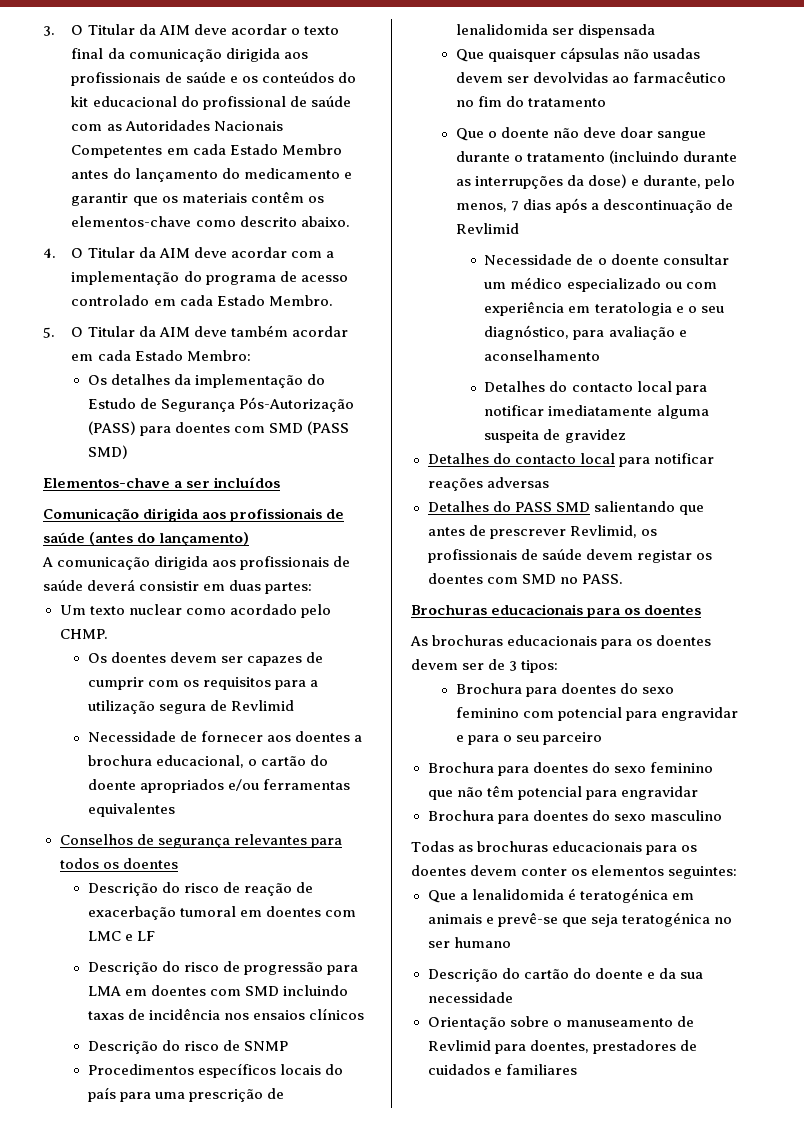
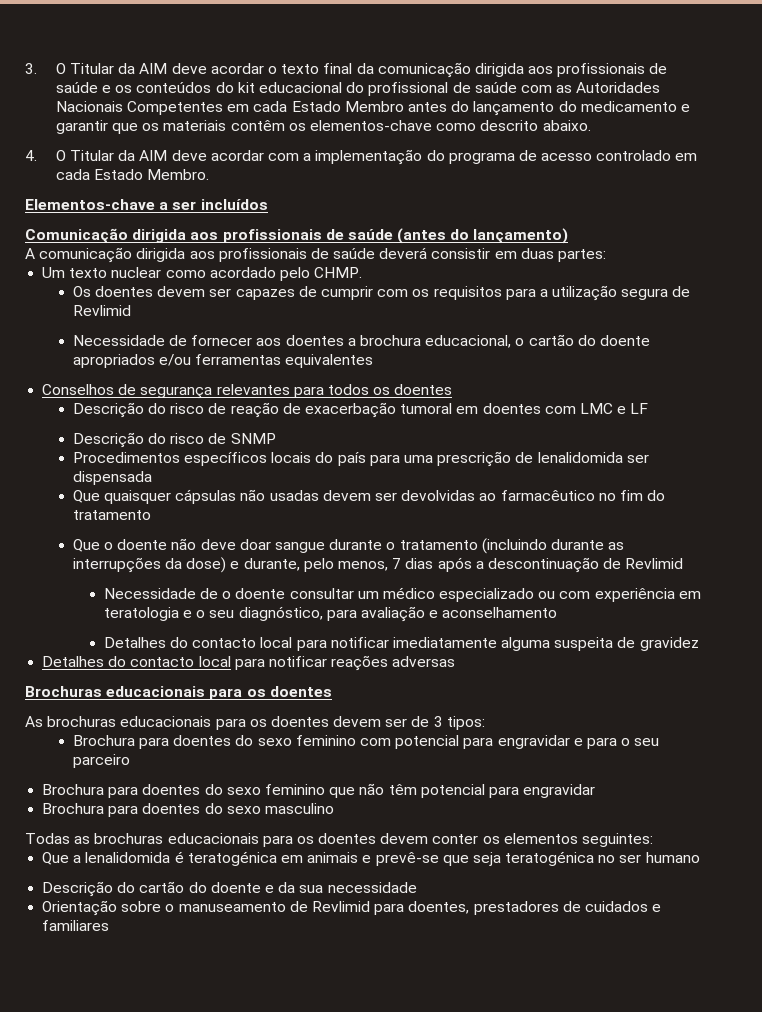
- 5. O Titular da AIM deve também acordar em cada Estado Membro:
- Os detalhes da implementação do Estudo de Segurança Pós-Autorização (PASS) para doentes com SMD (PASS SMD)
- Descrição do risco de progressão para LMA em doentes com SMD incluindo taxas de incidência nos ensaios clínicos
- Detalhes do PASS SMD salientando que antes de prescrever Revlimid, os profissionais de saúde devem registar os doentes com SMD no PASS.

